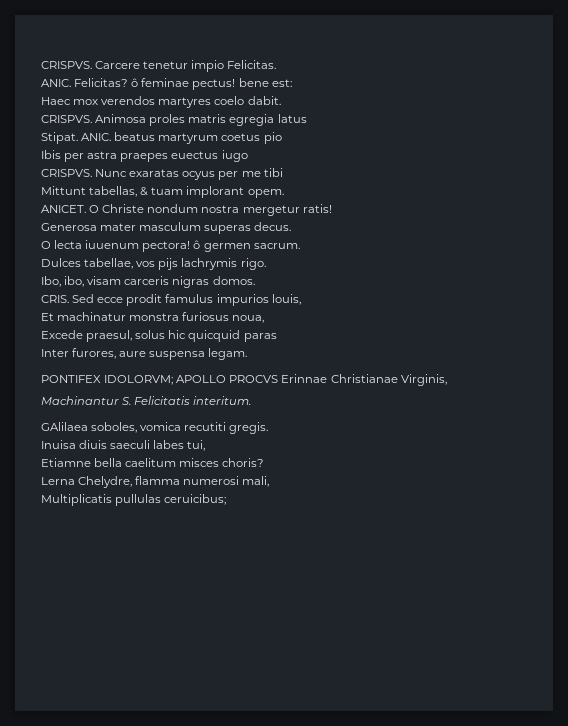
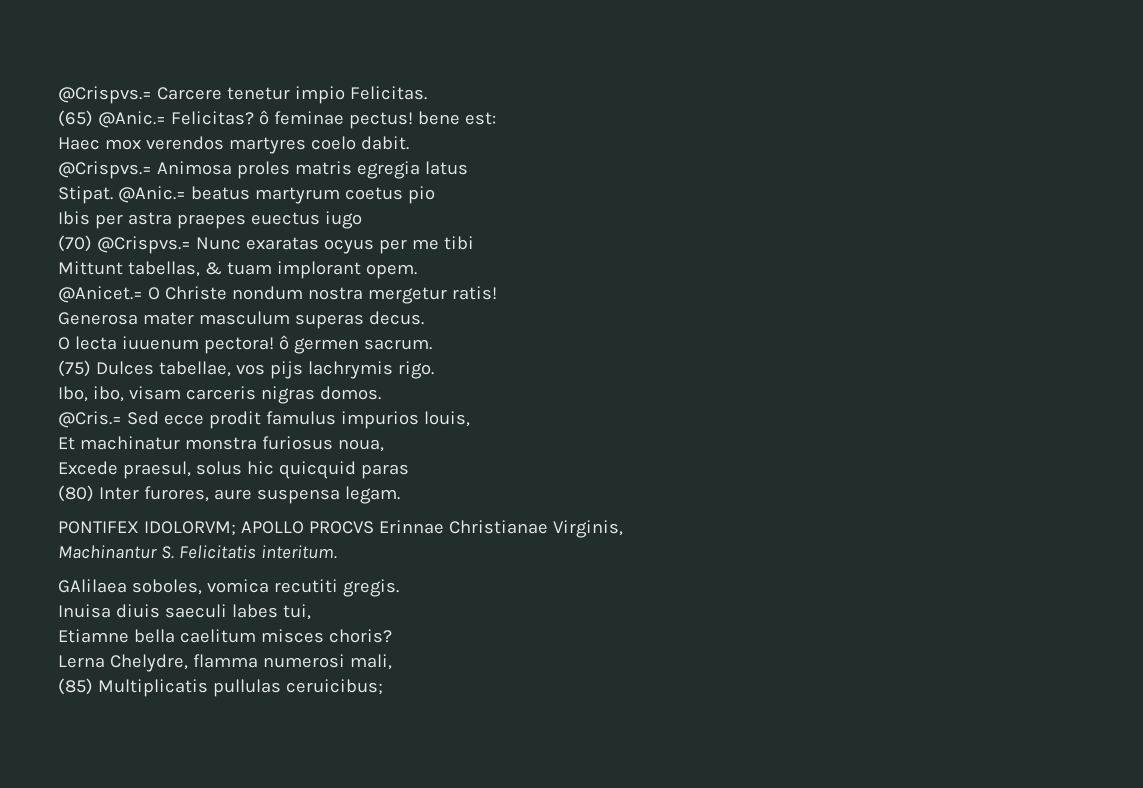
- CRISPVS. Carcere tenetur impio Felicitas.
+ @Crispvs.= Carcere tenetur impio Felicitas.
- ANIC. Felicitas? ô feminae pectus! bene est:
+ (65) @Anic.= Felicitas? ô feminae pectus! bene est:
- CRISPVS. Animosa proles matris egregia latus
+ @Crispvs.= Animosa proles matris egregia latus
- ANIC. beatus martyrum coetus pio
+ @Anic.= beatus martyrum coetus pio
- CRISPVS. Nunc exaratas ocyus per me tibi
+ (70) @Crispvs.= Nunc exaratas ocyus per me tibi
- ANICET. O Christe nondum nostra mergetur ratis!
+ @Anicet.= O Christe nondum nostra mergetur ratis!
- Dulces tabellae, vos pijs lachrymis rigo.
+ (75) Dulces tabellae, vos pijs lachrymis rigo.
- CRIS. Sed ecce prodit famulus impurios louis,
+ @Cris.= Sed ecce prodit famulus impurios louis,
- Inter furores, aure suspensa legam.
+ (80) Inter furores, aure suspensa legam.
- Multiplicatis pullulas ceruicibus;
+ (85) Multiplicatis pullulas ceruicibus;

